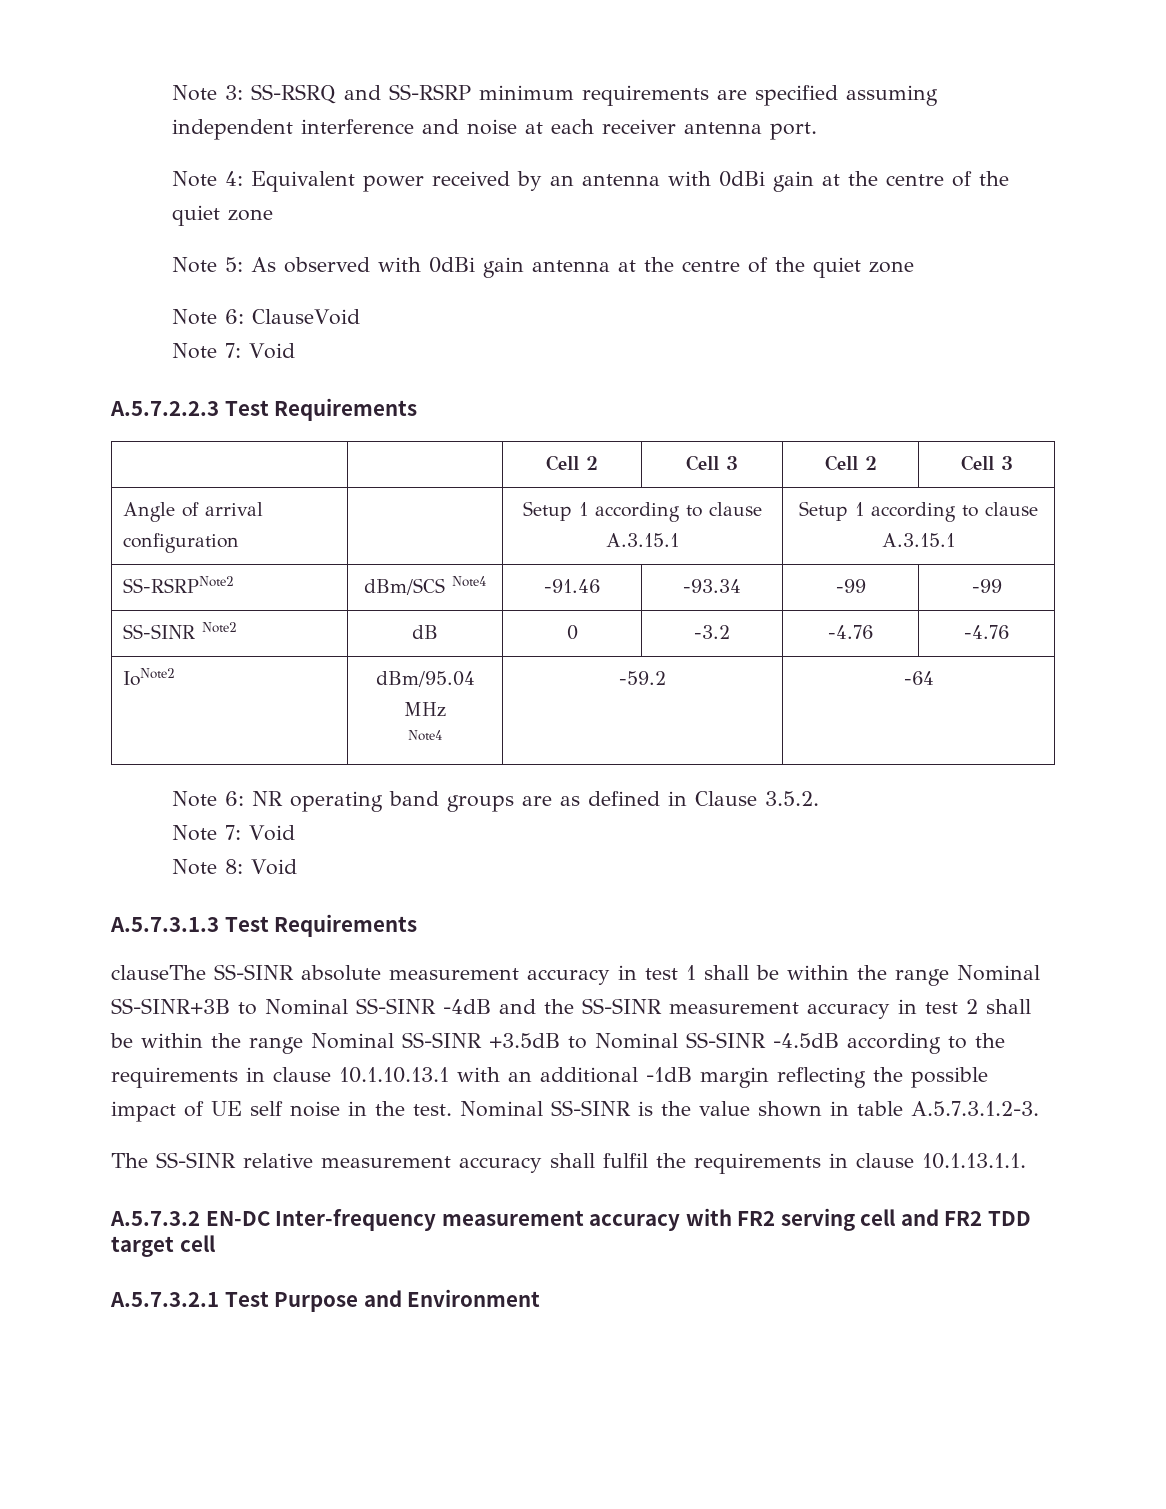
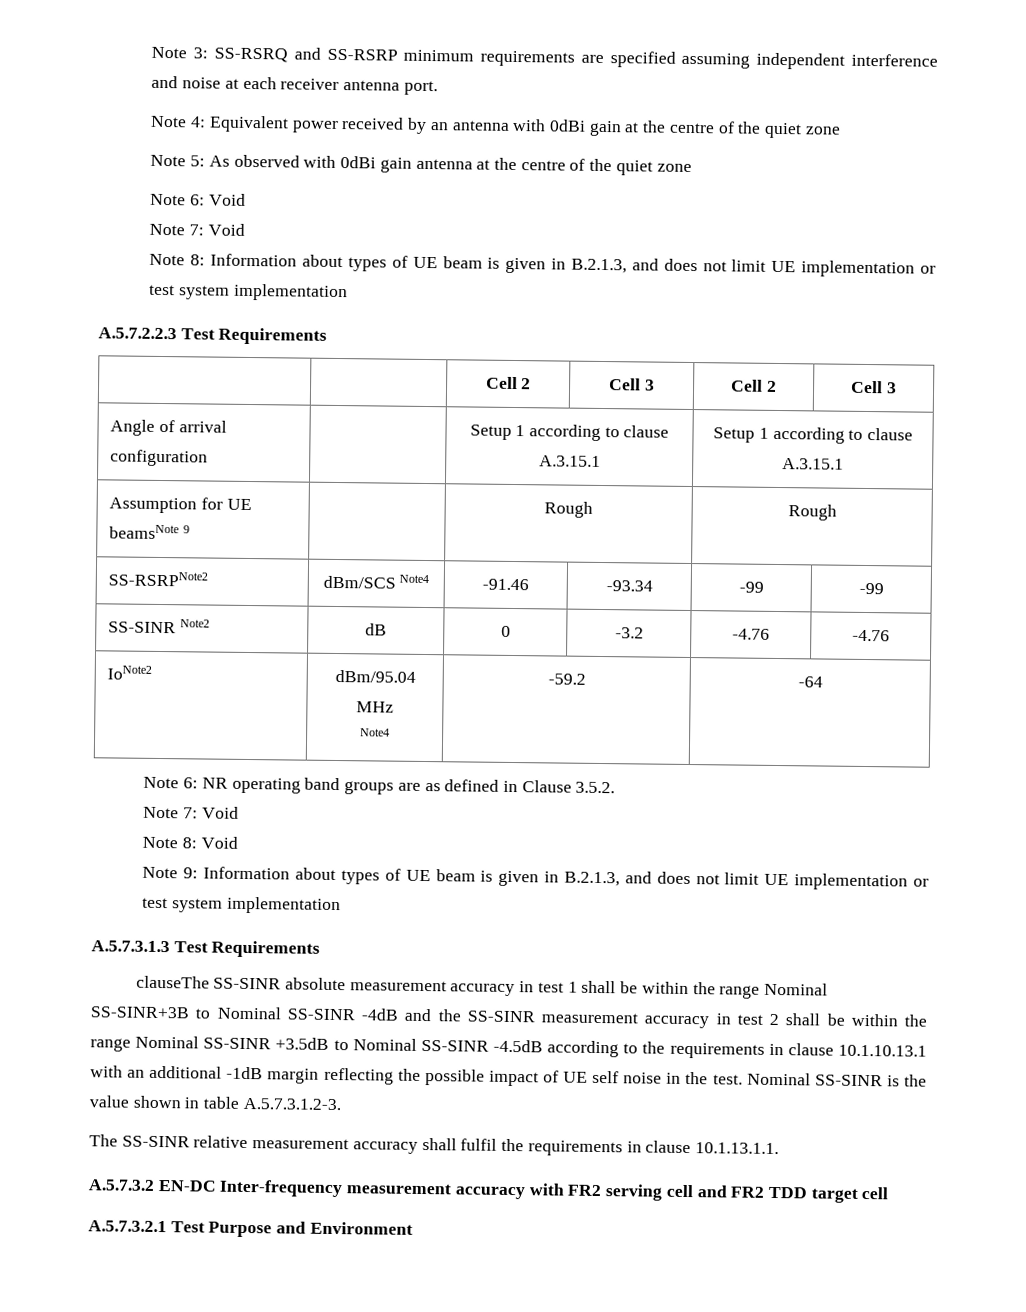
- Note 6: ClauseVoid
+ Note 6: Void
  Note 7: Void
+ Note 8: Information about types of UE beam is given in B.2.1.3, and does not limit UE implementation or test system implementation
+ Assumption for UE beamsNote 9 | | Rough | Rough
+ Note 9: Information about types of UE beam is given in B.2.1.3, and does not limit UE implementation or test system implementation

